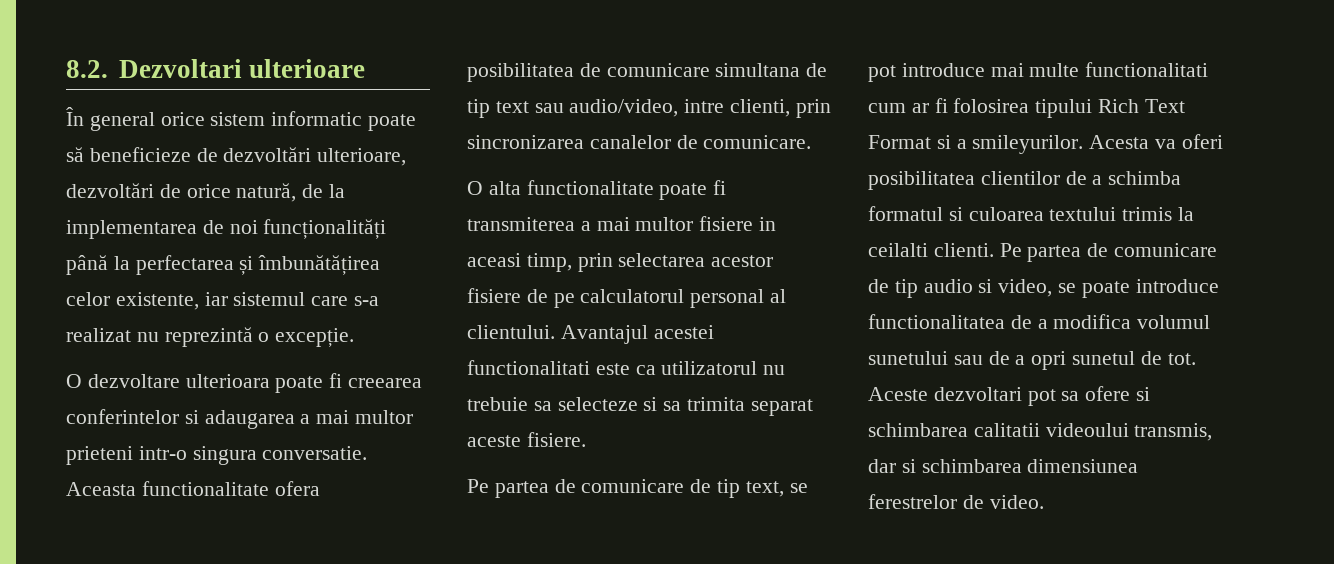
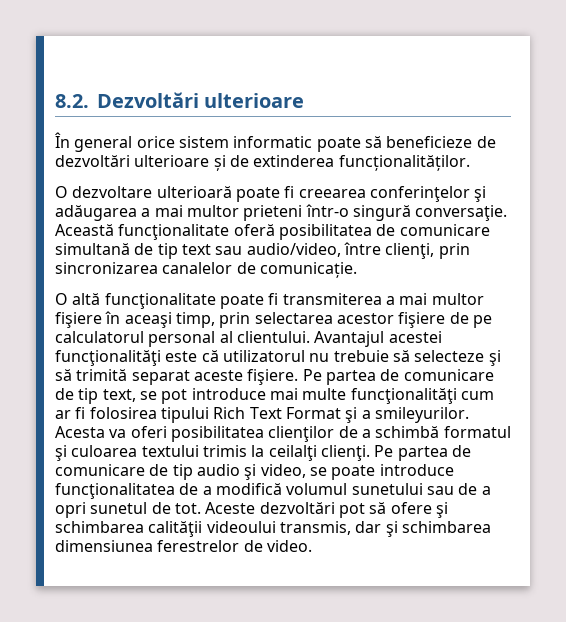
- 8.2. Dezvoltari ulterioare
+ 8.2. Dezvoltări ulterioare
- În general orice sistem informatic poate să beneficieze de dezvoltări ulterioare, dezvoltări de orice natură, de la implementarea de noi funcționalități până la perfectarea și îmbunătățirea celor existente, iar sistemul care s-a realizat nu reprezintă o excepție.
+ În general orice sistem informatic poate să beneficieze de dezvoltări ulterioare și de extinderea funcționalităților.
- O dezvoltare ulterioara poate fi creearea conferintelor si adaugarea a mai multor prieteni intr-o singura conversatie. Aceasta functionalitate ofera posibilitatea de comunicare simultana de tip text sau audio/video, intre clienti, prin sincronizarea canalelor de comunicare.
- O alta functionalitate poate fi transmiterea a mai multor fisiere in aceasi timp, prin selectarea acestor fisiere de pe calculatorul personal al clientului.
+ O dezvoltare ulterioară poate fi creearea conferinţelor şi adăugarea a mai multor prieteni într-o singură conversaţie. Această funcţionalitate oferă posibilitatea de comunicare simultană de tip text sau audio/video, între clienţi, prin sincronizarea canalelor de comunicație.
+ O altă funcţionalitate poate fi transmiterea a mai multor fişiere în aceaşi timp, prin selectarea acestor fişiere de pe calculatorul personal al clientului.
- Avantajul acestei functionalitati este ca utilizatorul nu trebuie sa selecteze si sa trimita separat aceste fisiere.
- Pe partea de comunicare de tip text, se pot introduce mai multe functionalitati cum ar fi folosirea tipului Rich Text Format si a smileyurilor.
+ Avantajul acestei funcţionalităţi este că utilizatorul nu trebuie să selecteze şi să trimită separat aceste fişiere. Pe partea de comunicare de tip text, se pot introduce mai multe funcţionalităţi cum ar fi folosirea tipului Rich Text Format şi a smileyurilor.
- Acesta va oferi posibilitatea clientilor de a schimba formatul si culoarea textului trimis la ceilalti clienti.
+ Acesta va oferi posibilitatea clienţilor de a schimbă formatul şi culoarea textului trimis la ceilalţi clienţi.
- Pe partea de comunicare de tip audio si video, se poate introduce functionalitatea de a modifica volumul sunetului sau de a opri sunetul de tot.
+ Pe partea de comunicare de tip audio şi video, se poate introduce funcţionalitatea de a modifică volumul sunetului sau de a opri sunetul de tot.
- Aceste dezvoltari pot sa ofere si schimbarea calitatii videoului transmis, dar si schimbarea dimensiunea ferestrelor de video.
+ Aceste dezvoltări pot să ofere şi schimbarea calităţii videoului transmis, dar şi schimbarea dimensiunea ferestrelor de video.

